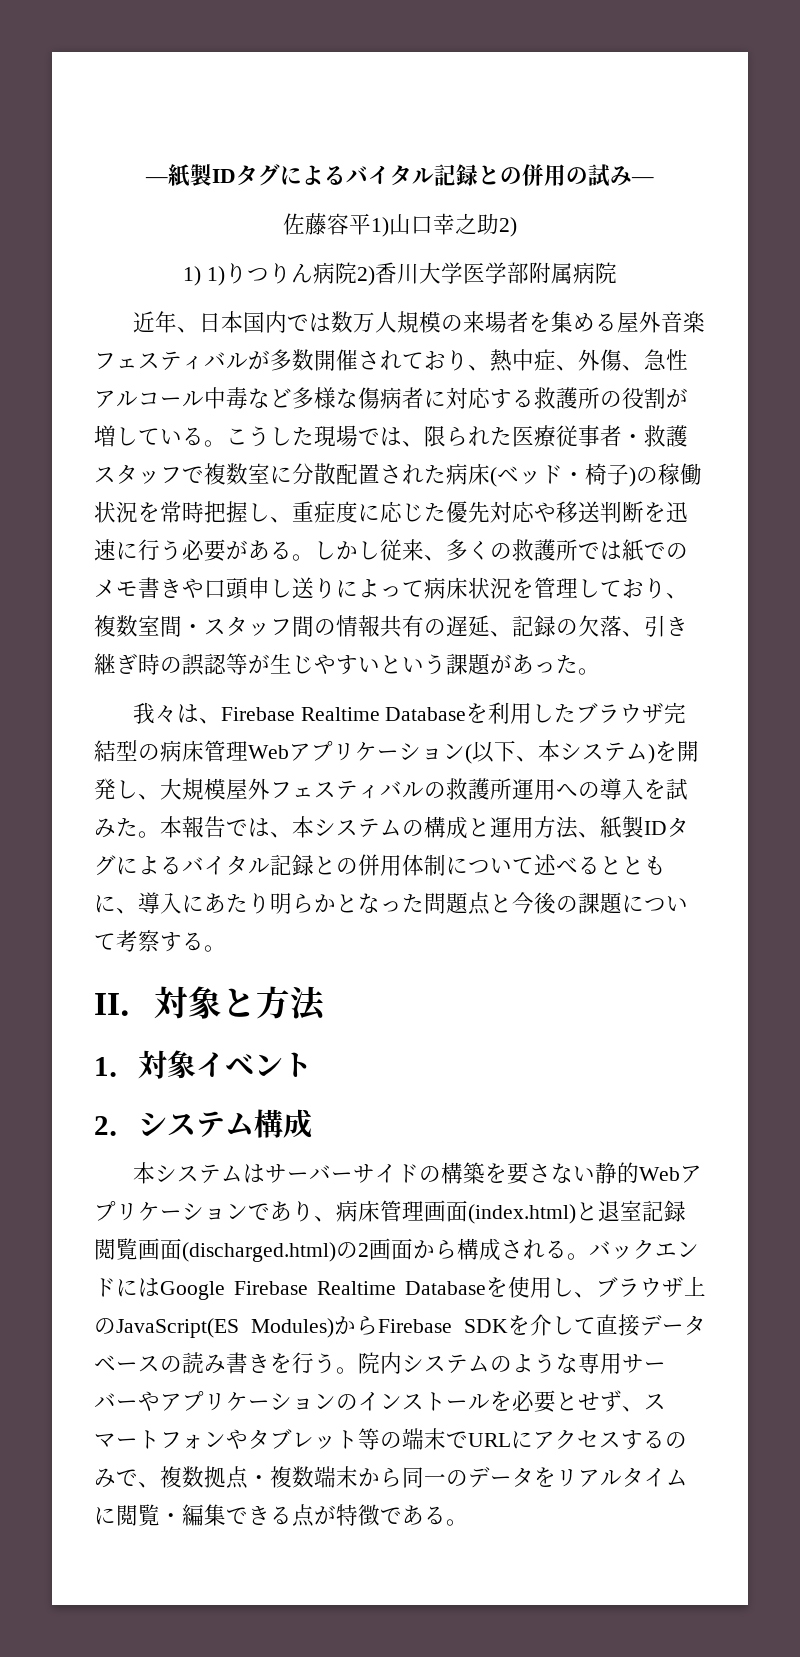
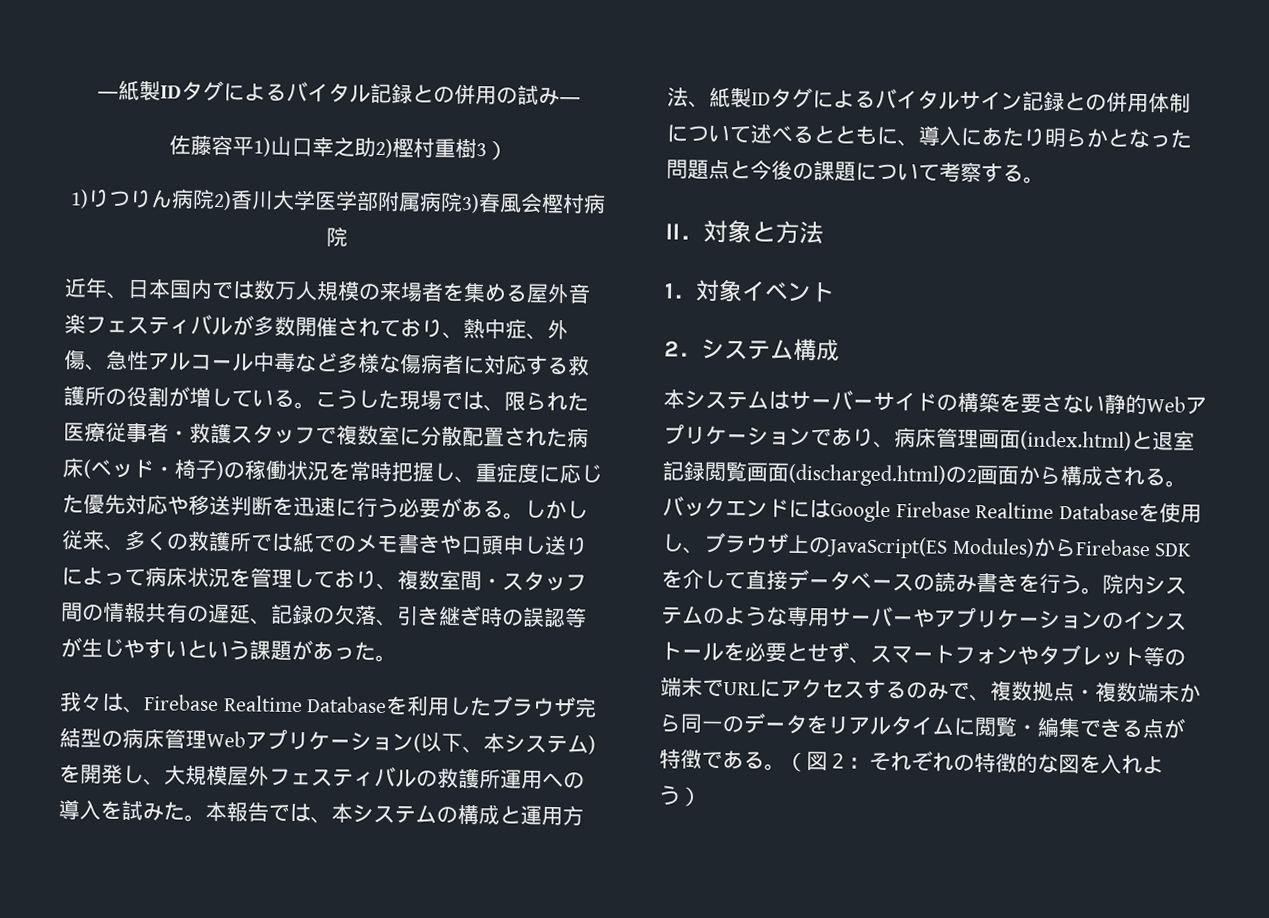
- 佐藤容平1)山口幸之助2)
- 1) 1)りつりん病院2)香川大学医学部附属病院
+ 佐藤容平1)山口幸之助2)樫村重樹3）
+ 1)りつりん病院2)香川大学医学部附属病院3)春風会樫村病院
- 本報告では、本システムの構成と運用方法、紙製IDタグによるバイタル記録との併用体制について述べるとともに、導入にあたり明らかとなった問題点と今後の課題について考察する。
+ 本報告では、本システムの構成と運用方法、紙製IDタグによるバイタルサイン記録との併用体制について述べるとともに、導入にあたり明らかとなった問題点と今後の課題について考察する。
+ （図２：それぞれの特徴的な図を入れよう）

